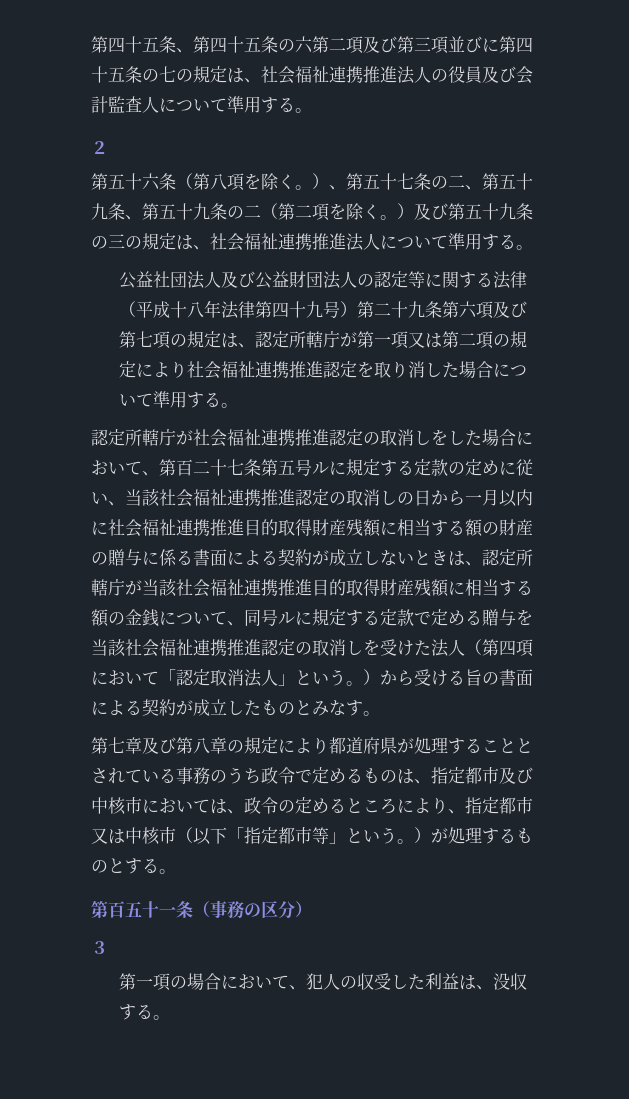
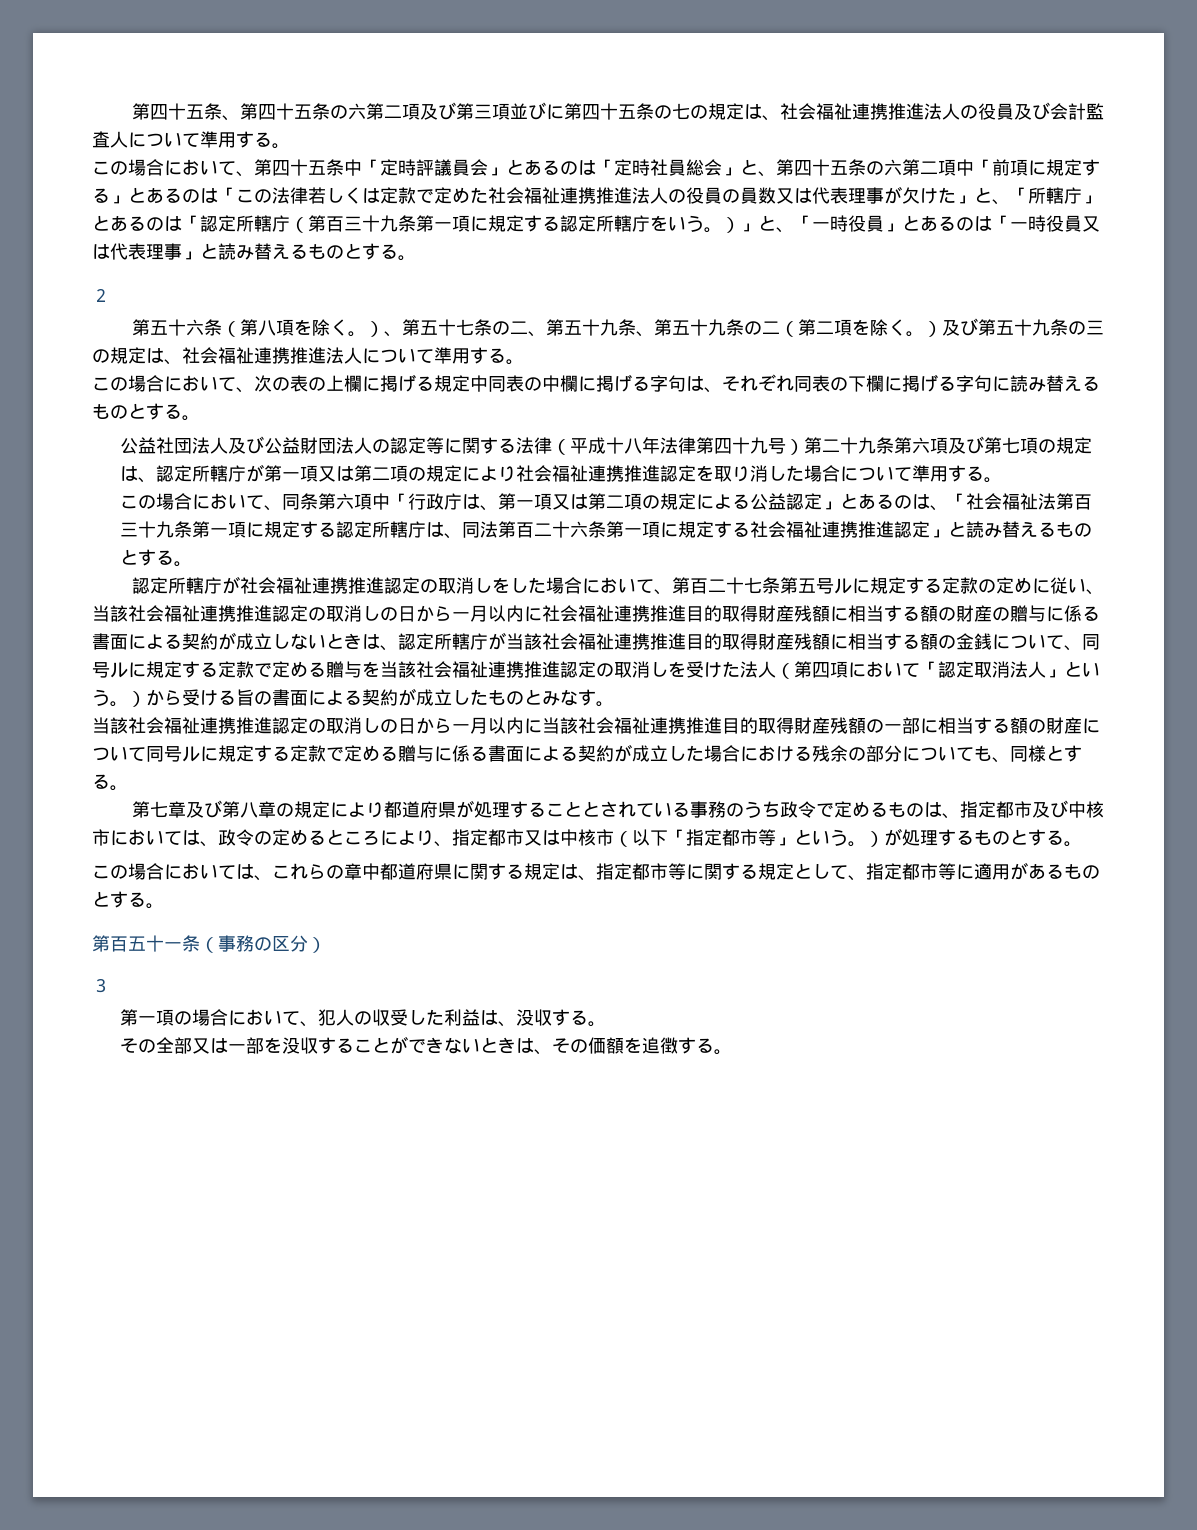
+ この場合において、第四十五条中「定時評議員会」とあるのは「定時社員総会」と、第四十五条の六第二項中「前項に規定する」とあるのは「この法律若しくは定款で定めた社会福祉連携推進法人の役員の員数又は代表理事が欠けた」と、「所轄庁」とあるのは「認定所轄庁（第百三十九条第一項に規定する認定所轄庁をいう。）」と、「一時役員」とあるのは「一時役員又は代表理事」と読み替えるものとする。
+ この場合において、次の表の上欄に掲げる規定中同表の中欄に掲げる字句は、それぞれ同表の下欄に掲げる字句に読み替えるものとする。
+ この場合において、同条第六項中「行政庁は、第一項又は第二項の規定による公益認定」とあるのは、「社会福祉法第百三十九条第一項に規定する認定所轄庁は、同法第百二十六条第一項に規定する社会福祉連携推進認定」と読み替えるものとする。
+ 当該社会福祉連携推進認定の取消しの日から一月以内に当該社会福祉連携推進目的取得財産残額の一部に相当する額の財産について同号ルに規定する定款で定める贈与に係る書面による契約が成立した場合における残余の部分についても、同様とする。
+ この場合においては、これらの章中都道府県に関する規定は、指定都市等に関する規定として、指定都市等に適用があるものとする。
+ その全部又は一部を没収することができないときは、その価額を追徴する。

